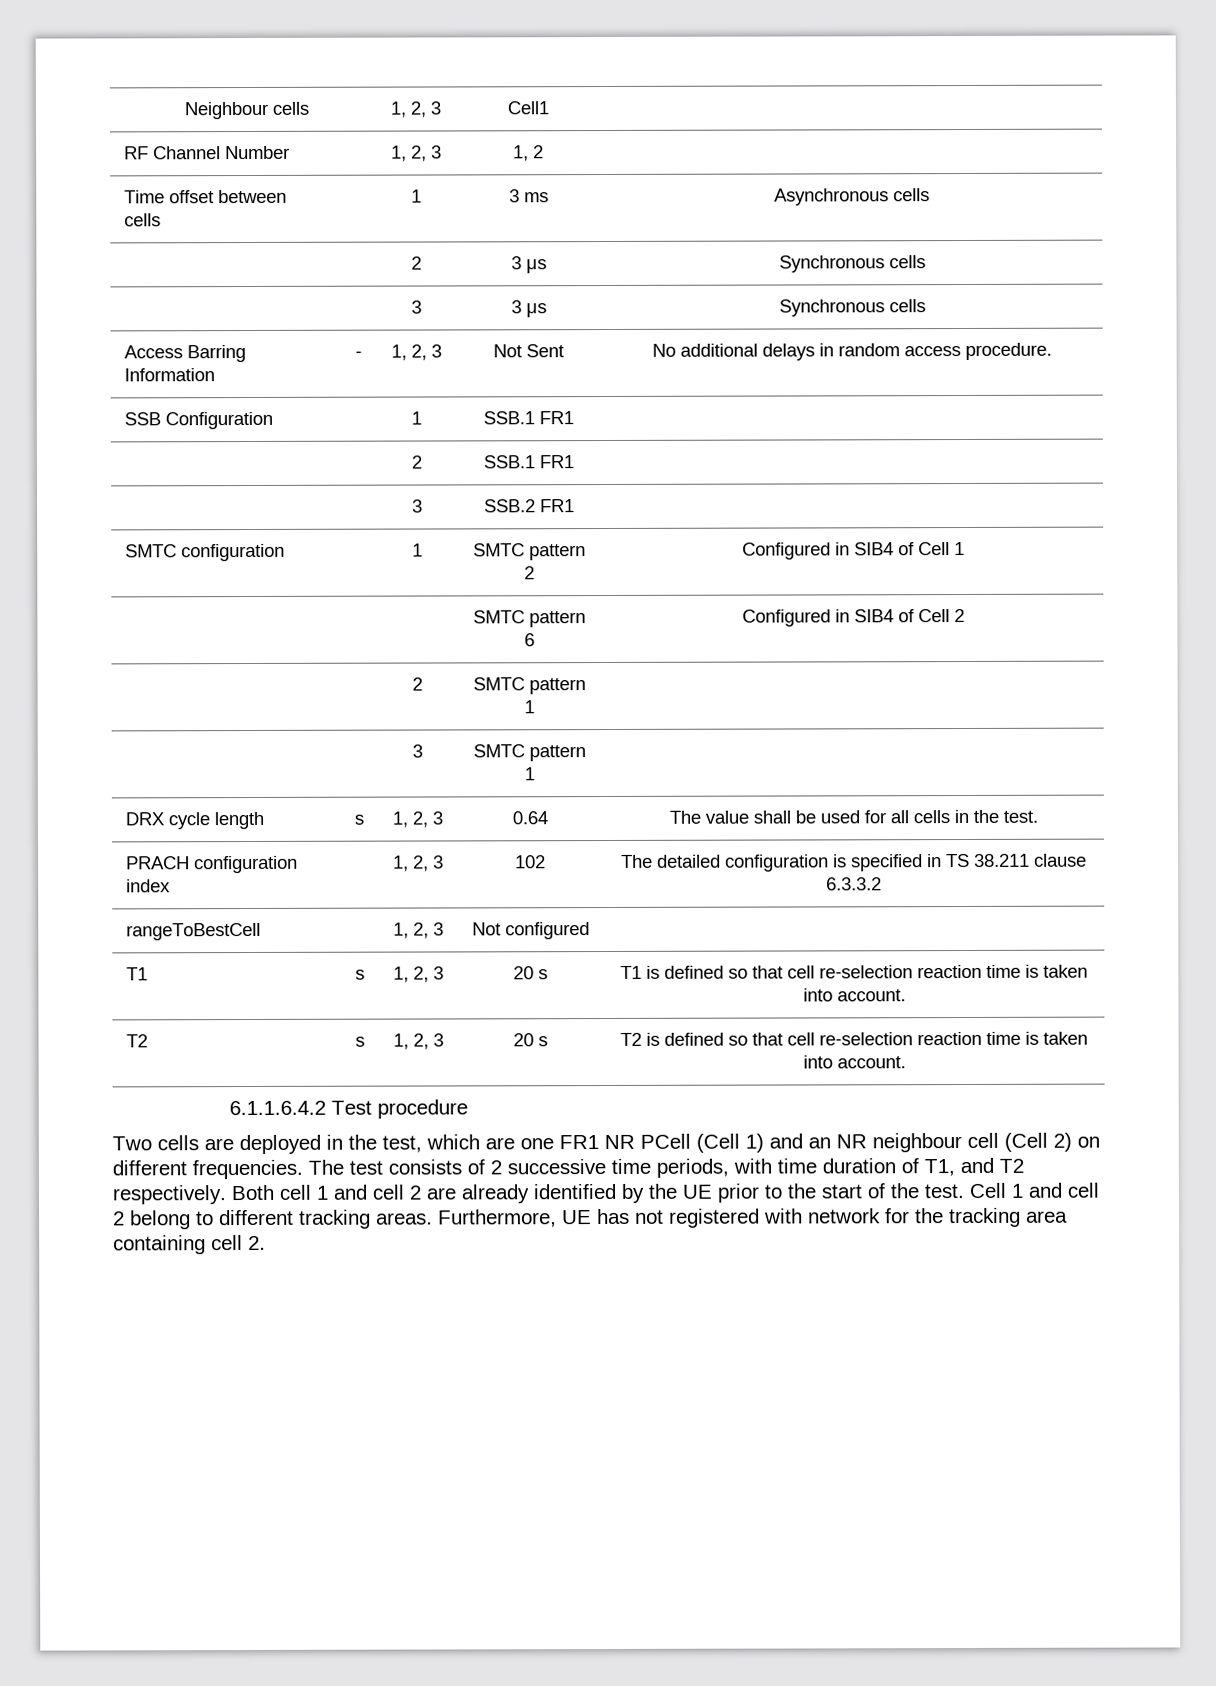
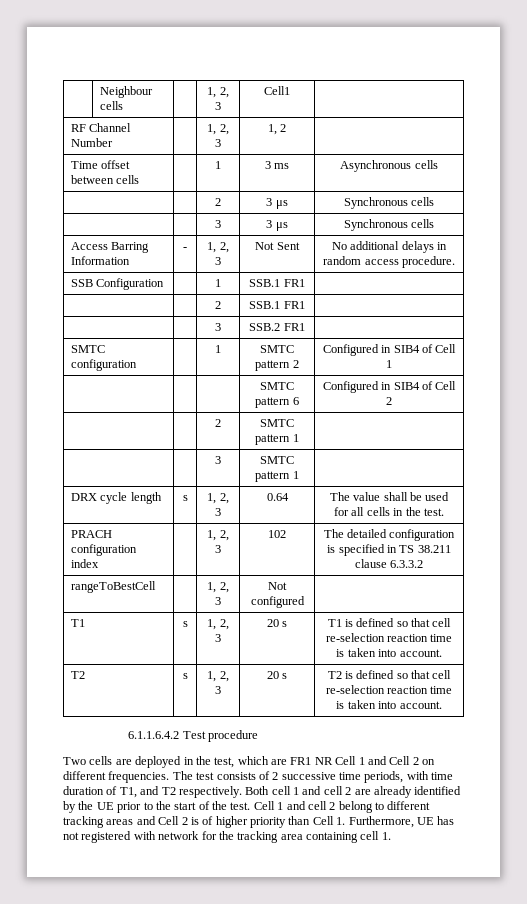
- Two cells are deployed in the test, which are one FR1 NR PCell (Cell 1) and an NR neighbour cell (Cell 2) on different frequencies.
+ Two cells are deployed in the test, which are FR1 NR Cell 1 and Cell 2 on different frequencies.
- Cell 1 and cell 2 belong to different tracking areas. Furthermore, UE has not registered with network for the tracking area containing cell 2.
+ Cell 1 and cell 2 belong to different tracking areas and Cell 2 is of higher priority than Cell 1. Furthermore, UE has not registered with network for the tracking area containing cell 1.

